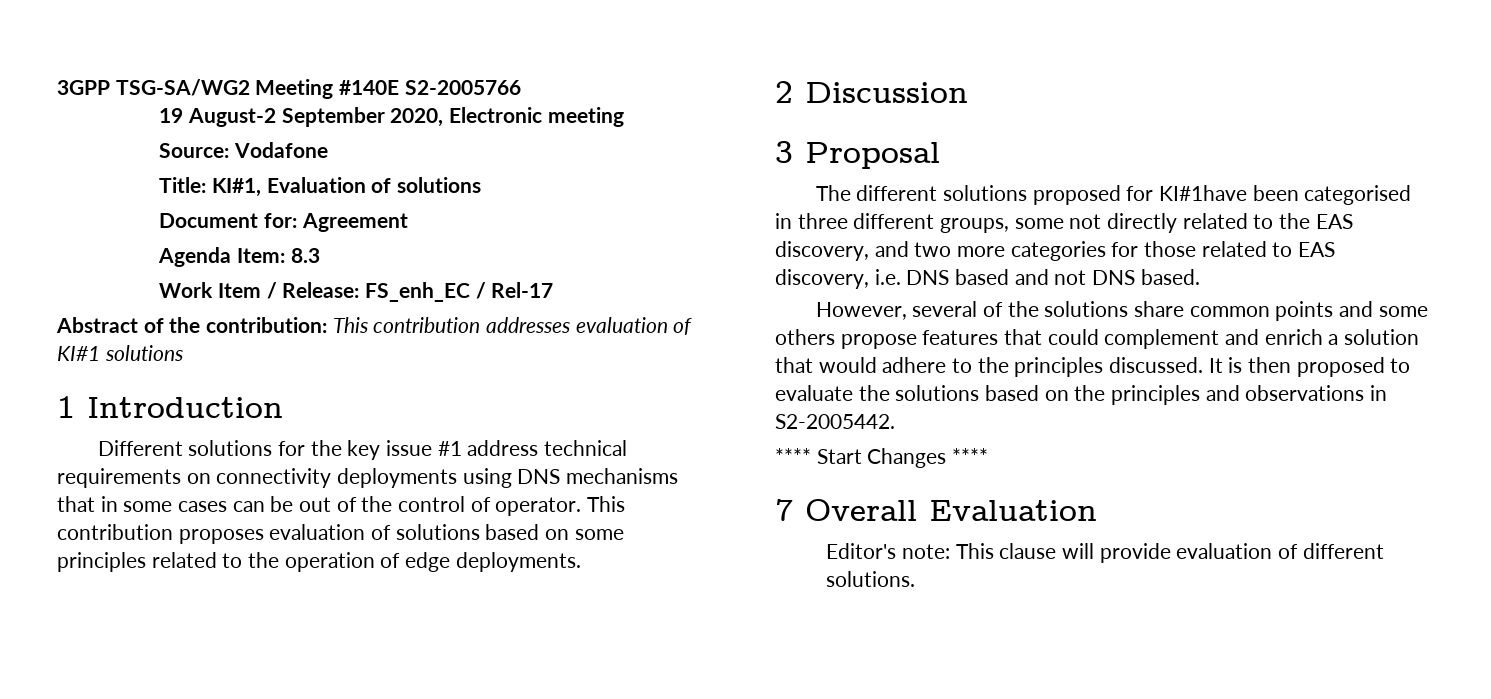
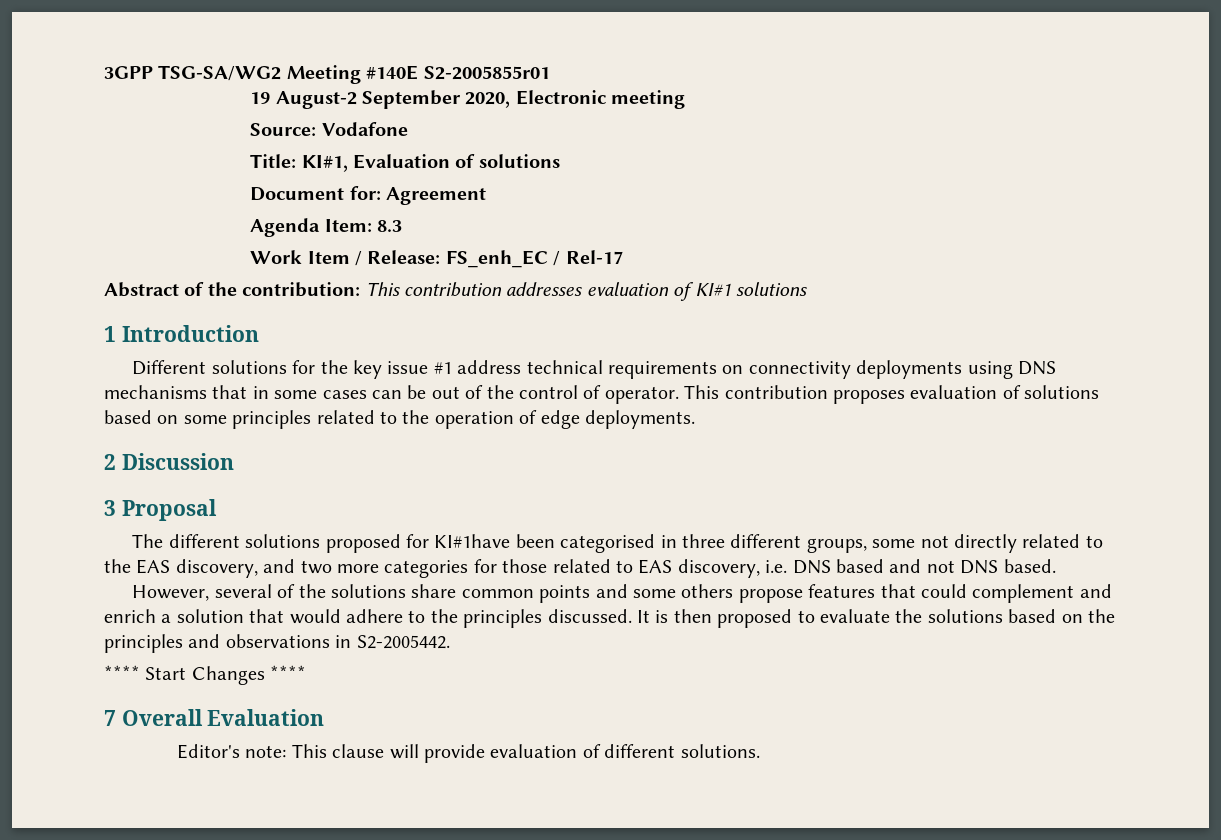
- 3GPP TSG-SA/WG2 Meeting #140E S2-2005766
+ 3GPP TSG-SA/WG2 Meeting #140E S2-2005855r01

